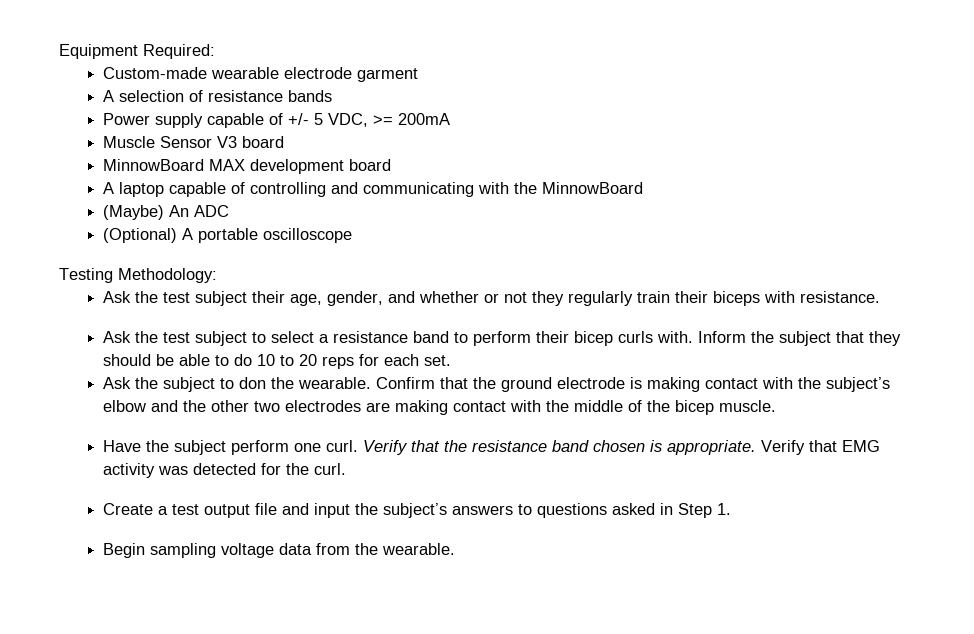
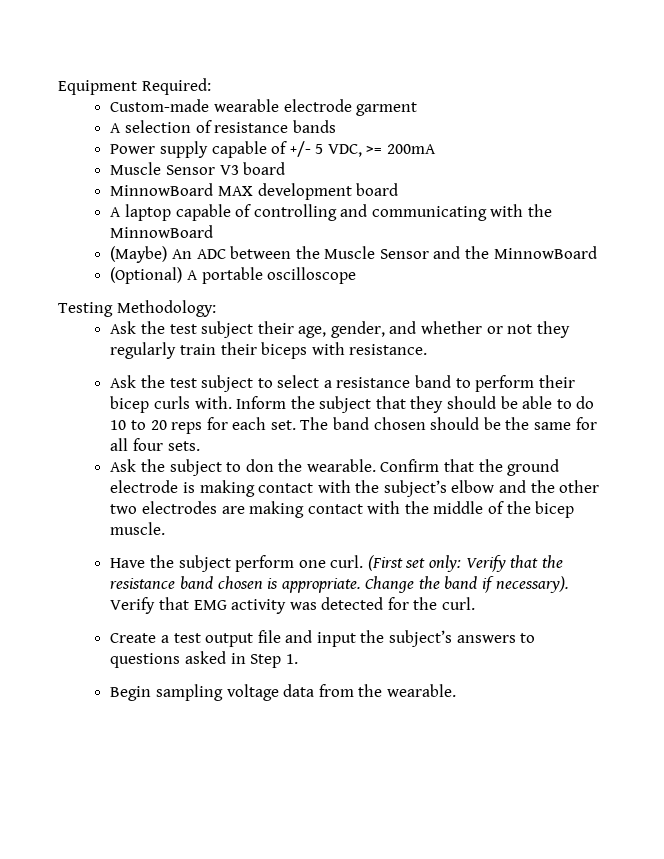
- (Maybe) An ADC
+ (Maybe) An ADC between the Muscle Sensor and the MinnowBoard
+ The band chosen should be the same for all four sets.
- Verify that the resistance band chosen is appropriate.
+ (First set only: Verify that the resistance band chosen is appropriate.
+ Change the band if necessary).

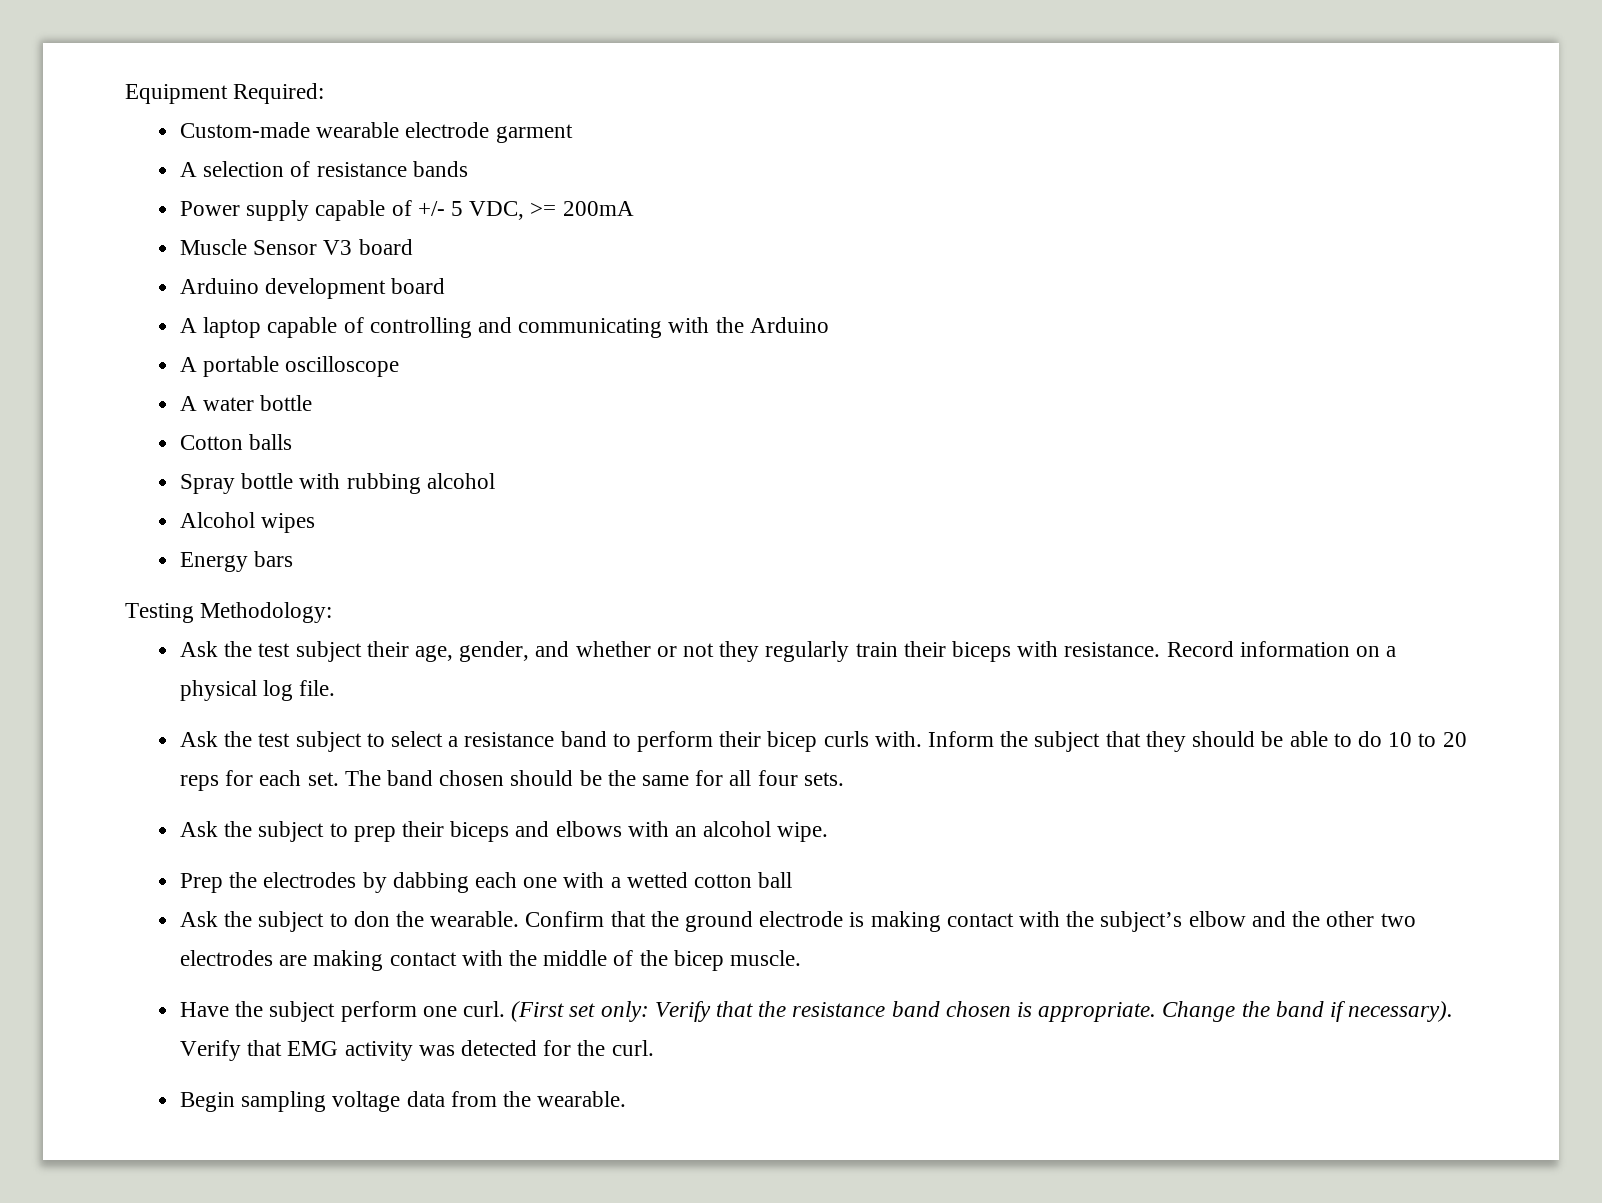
- MinnowBoard MAX development board
+ Arduino development board
- A laptop capable of controlling and communicating with the MinnowBoard
- (Maybe) An ADC between the Muscle Sensor and the MinnowBoard
- (Optional) A portable oscilloscope
+ A laptop capable of controlling and communicating with the Arduino
+ A portable oscilloscope
+ A water bottle
+ Cotton balls
+ Spray bottle with rubbing alcohol
+ Alcohol wipes
+ Energy bars
+ Record information on a physical log file.
+ Ask the subject to prep their biceps and elbows with an alcohol wipe.
+ Prep the electrodes by dabbing each one with a wetted cotton ball
- Create a test output file and input the subject’s answers to questions asked in Step 1.

